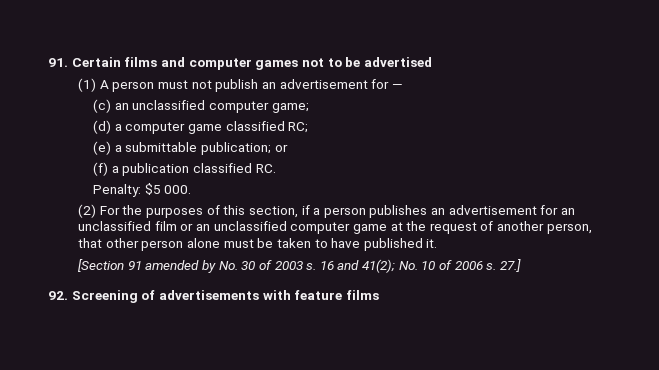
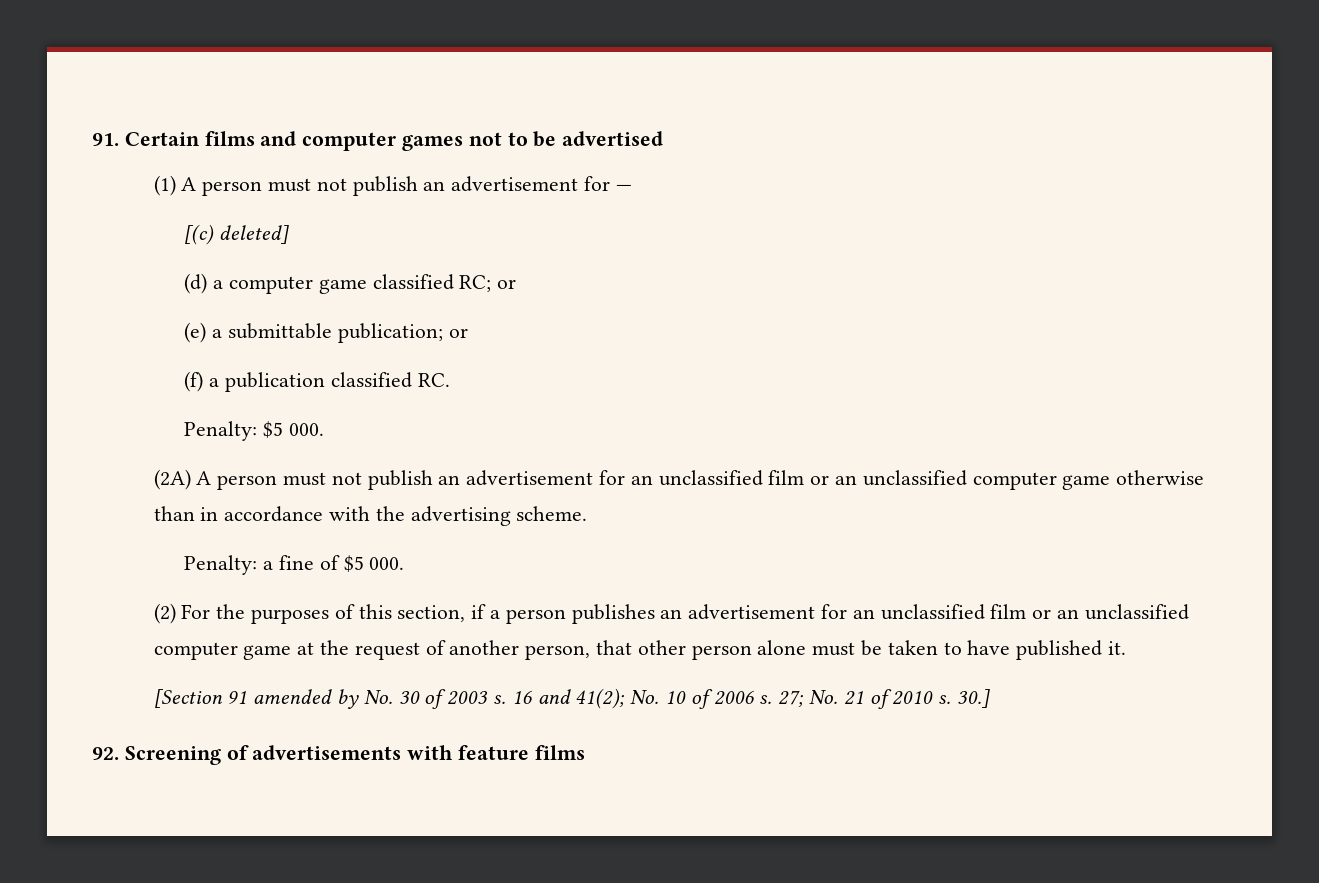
- (c) an unclassified computer game;
+ [(c) deleted]
- (d) a computer game classified RC;
+ (d) a computer game classified RC; or
+ (2A) A person must not publish an advertisement for an unclassified film or an unclassified computer game otherwise than in accordance with the advertising scheme.
+ Penalty: a fine of $5 000.
- 27.]
+ 27; No. 21 of 2010 s. 30.]

